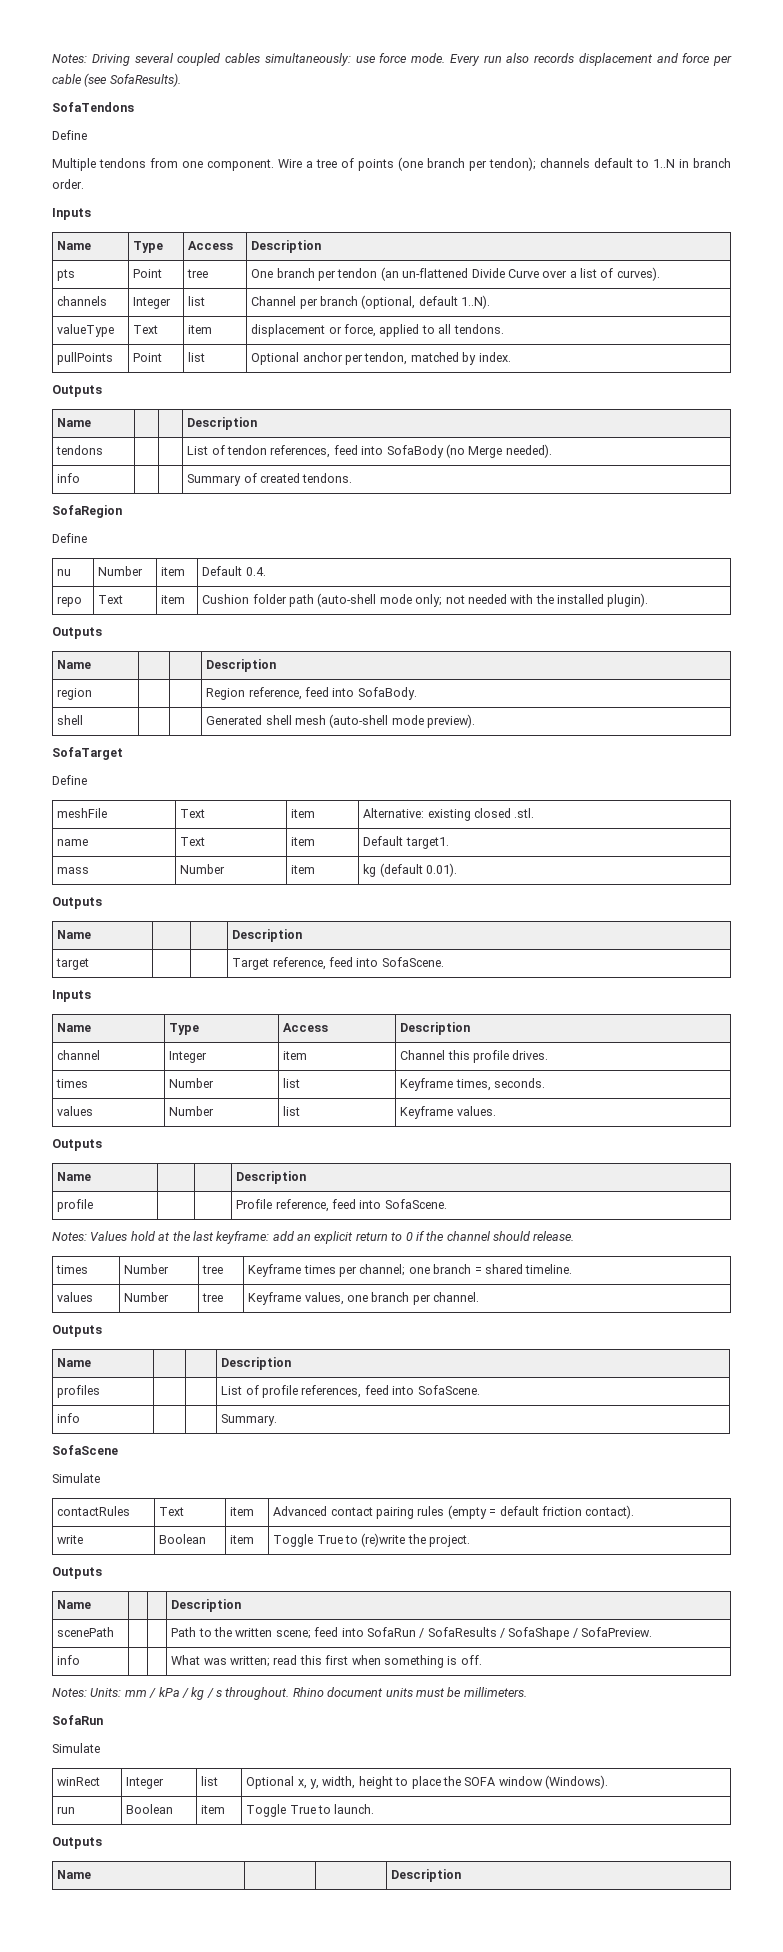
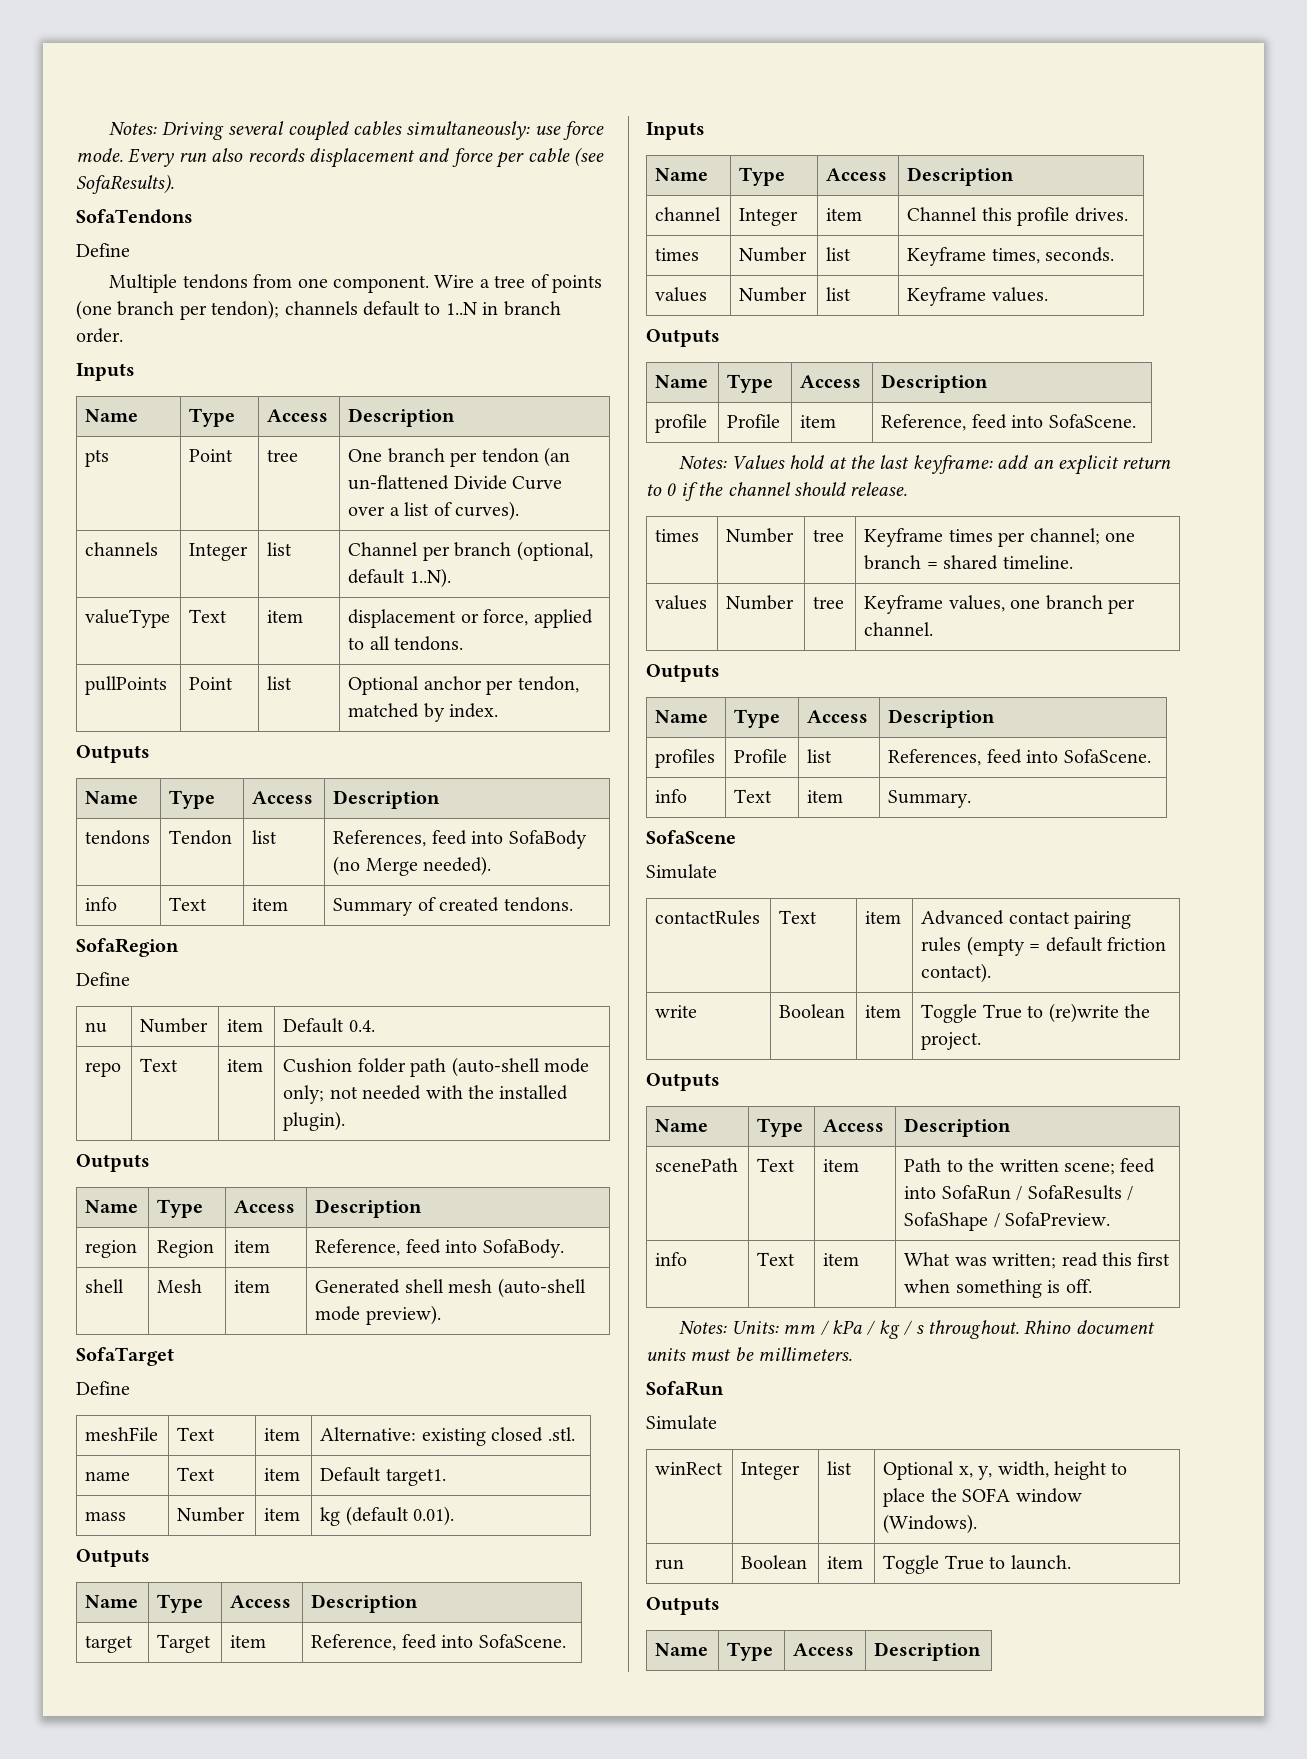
  pullPoints | Point | list | Optional anchor per tendon, matched by index.
  Outputs
- Name | | | Description
+ Name | Type | Access | Description
- tendons | | | List of tendon references, feed into SofaBody (no Merge needed).
+ tendons | Tendon | list | References, feed into SofaBody (no Merge needed).
- info | | | Summary of created tendons.
+ info | Text | item | Summary of created tendons.
  repo | Text | item | Cushion folder path (auto-shell mode only; not needed with the installed plugin).
  Outputs
- Name | | | Description
+ Name | Type | Access | Description
- region | | | Region reference, feed into SofaBody.
+ region | Region | item | Reference, feed into SofaBody.
- shell | | | Generated shell mesh (auto-shell mode preview).
+ shell | Mesh | item | Generated shell mesh (auto-shell mode preview).
  mass | Number | item | kg (default 0.01).
  Outputs
- Name | | | Description
+ Name | Type | Access | Description
- target | | | Target reference, feed into SofaScene.
+ target | Target | item | Reference, feed into SofaScene.
  values | Number | list | Keyframe values.
  Outputs
- Name | | | Description
+ Name | Type | Access | Description
- profile | | | Profile reference, feed into SofaScene.
+ profile | Profile | item | Reference, feed into SofaScene.
  values | Number | tree | Keyframe values, one branch per channel.
  Outputs
- Name | | | Description
+ Name | Type | Access | Description
- profiles | | | List of profile references, feed into SofaScene.
+ profiles | Profile | list | References, feed into SofaScene.
- info | | | Summary.
+ info | Text | item | Summary.
  write | Boolean | item | Toggle True to (re)write the project.
  Outputs
- Name | | | Description
+ Name | Type | Access | Description
- scenePath | | | Path to the written scene; feed into SofaRun / SofaResults / SofaShape / SofaPreview.
+ scenePath | Text | item | Path to the written scene; feed into SofaRun / SofaResults / SofaShape / SofaPreview.
- info | | | What was written; read this first when something is off.
+ info | Text | item | What was written; read this first when something is off.
  run | Boolean | item | Toggle True to launch.
  Outputs
- Name | | | Description
+ Name | Type | Access | Description

